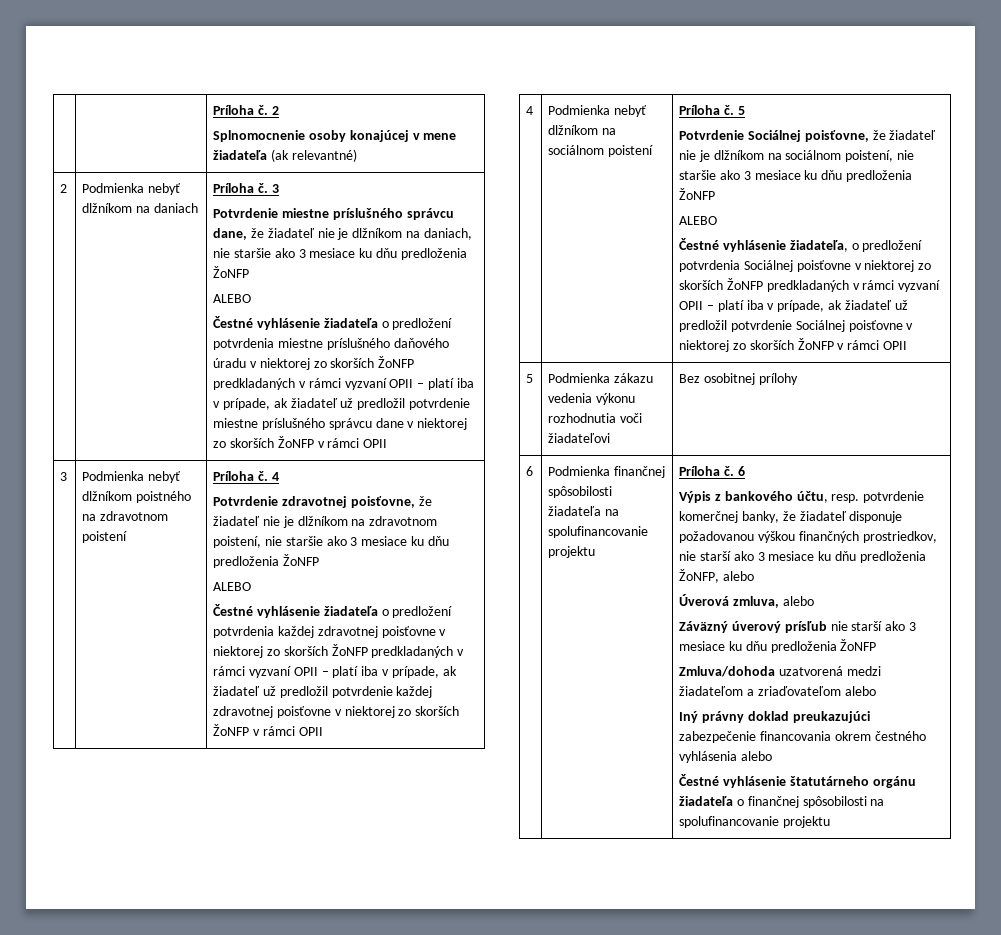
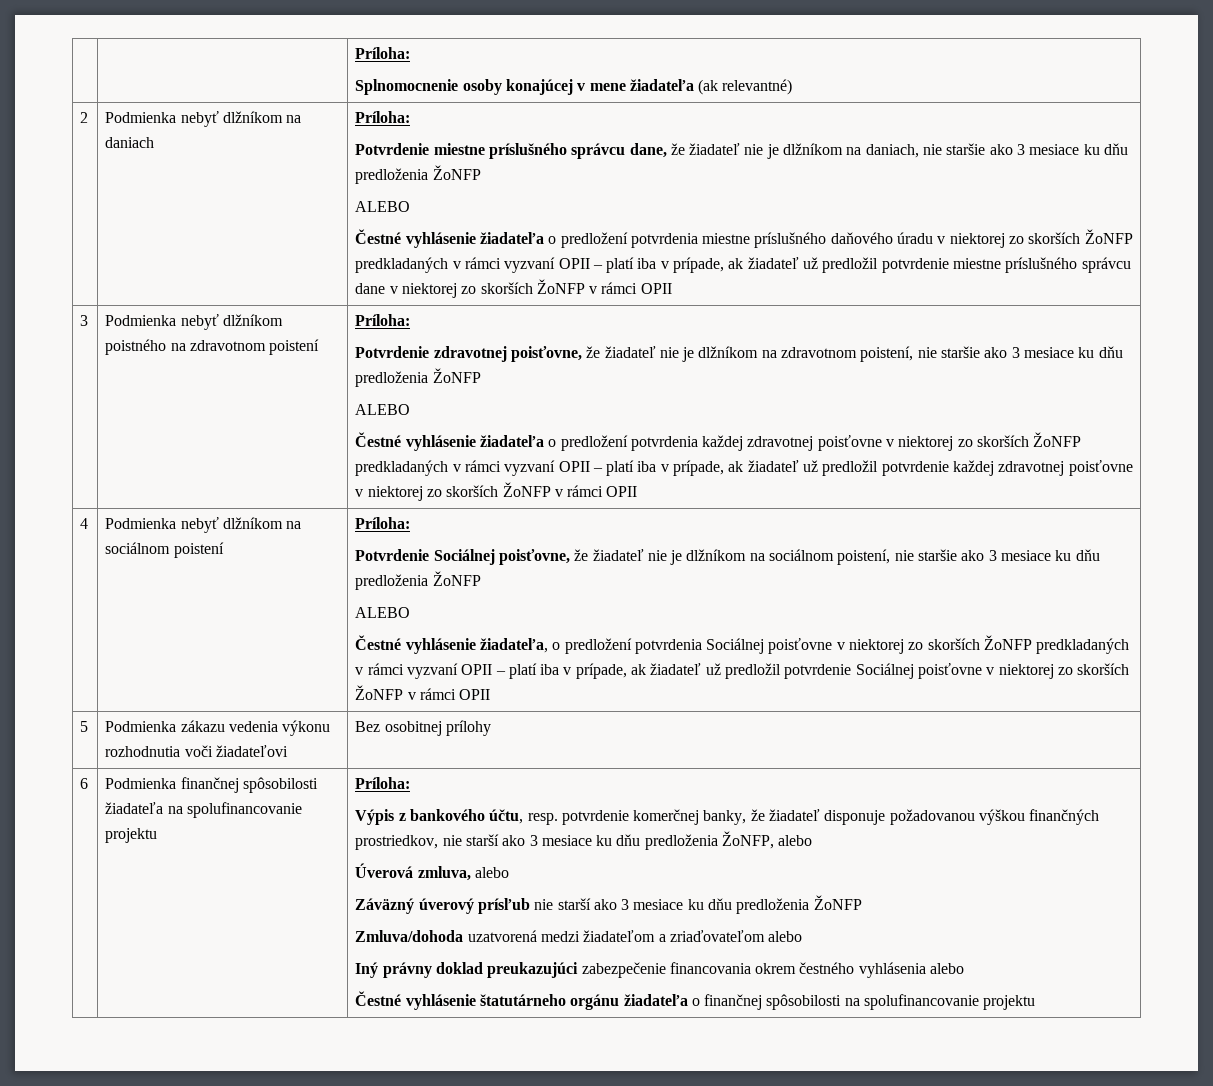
- | | Príloha č. 2
+ | | Príloha:
- Podmienka nebyť dlžníkom na daniach | Príloha č. 3
+ Podmienka nebyť dlžníkom na daniach | Príloha:
- Podmienka nebyť dlžníkom poistného na zdravotnom poistení | Príloha č. 4
+ Podmienka nebyť dlžníkom poistného na zdravotnom poistení | Príloha:
- Podmienka nebyť dlžníkom na sociálnom poistení | Príloha č. 5
+ Podmienka nebyť dlžníkom na sociálnom poistení | Príloha:
- Podmienka finančnej spôsobilosti žiadateľa na spolufinancovanie projektu | Príloha č. 6
+ Podmienka finančnej spôsobilosti žiadateľa na spolufinancovanie projektu | Príloha:

